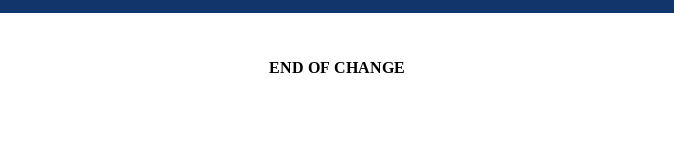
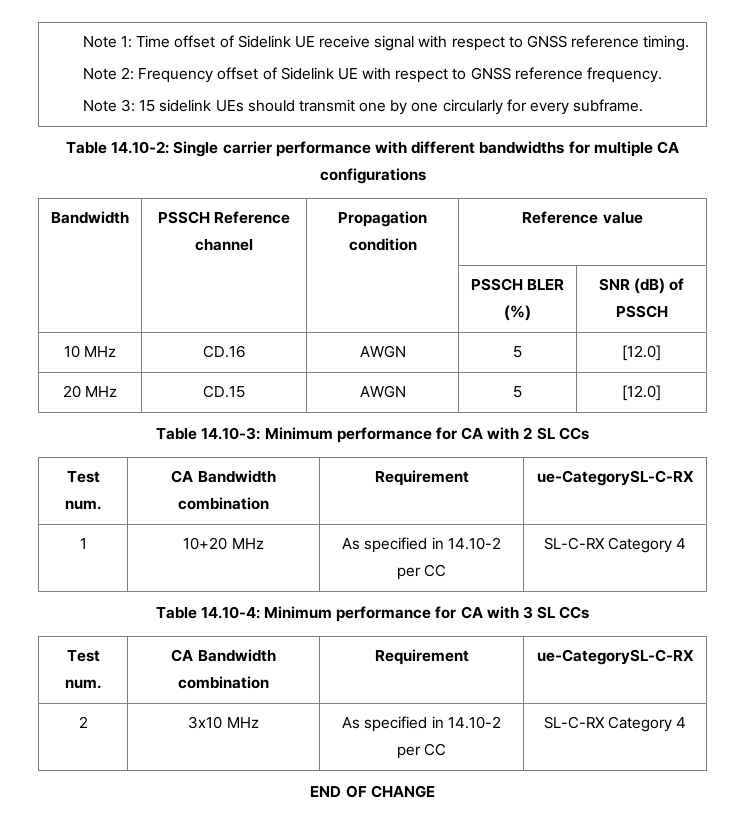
+ Note 1: Time offset of Sidelink UE receive signal with respect to GNSS reference timing.
+ Note 2: Frequency offset of Sidelink UE with respect to GNSS reference frequency.
+ Note 3: 15 sidelink UEs should transmit one by one circularly for every subframe.
+ Table 14.10-2: Single carrier performance with different bandwidths for multiple CA configurations
+ Bandwidth | PSSCH Reference channel | Propagation condition | Reference value
+ | | | PSSCH BLER (%) | SNR (dB) of PSSCH
+ 10 MHz | CD.16 | AWGN | 5 | [12.0]
+ 20 MHz | CD.15 | AWGN | 5 | [12.0]
+ Table 14.10-3: Minimum performance for CA with 2 SL CCs
+ Test num. | CA Bandwidth combination | Requirement | ue-CategorySL-C-RX
+ 1 | 10+20 MHz | As specified in 14.10-2 per CC | SL-C-RX Category 4
+ Table 14.10-4: Minimum performance for CA with 3 SL CCs
+ Test num. | CA Bandwidth combination | Requirement | ue-CategorySL-C-RX
+ 2 | 3x10 MHz | As specified in 14.10-2 per CC | SL-C-RX Category 4

